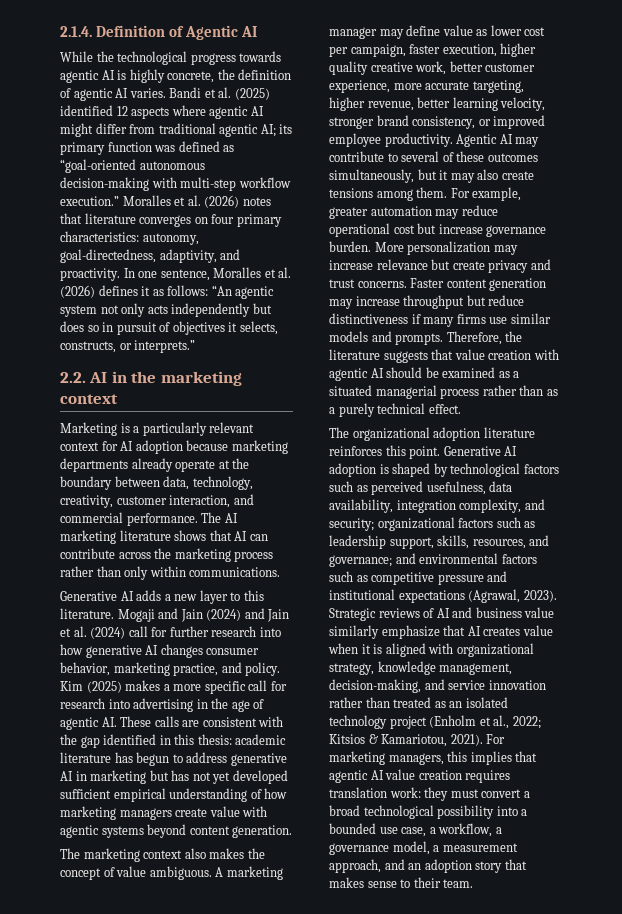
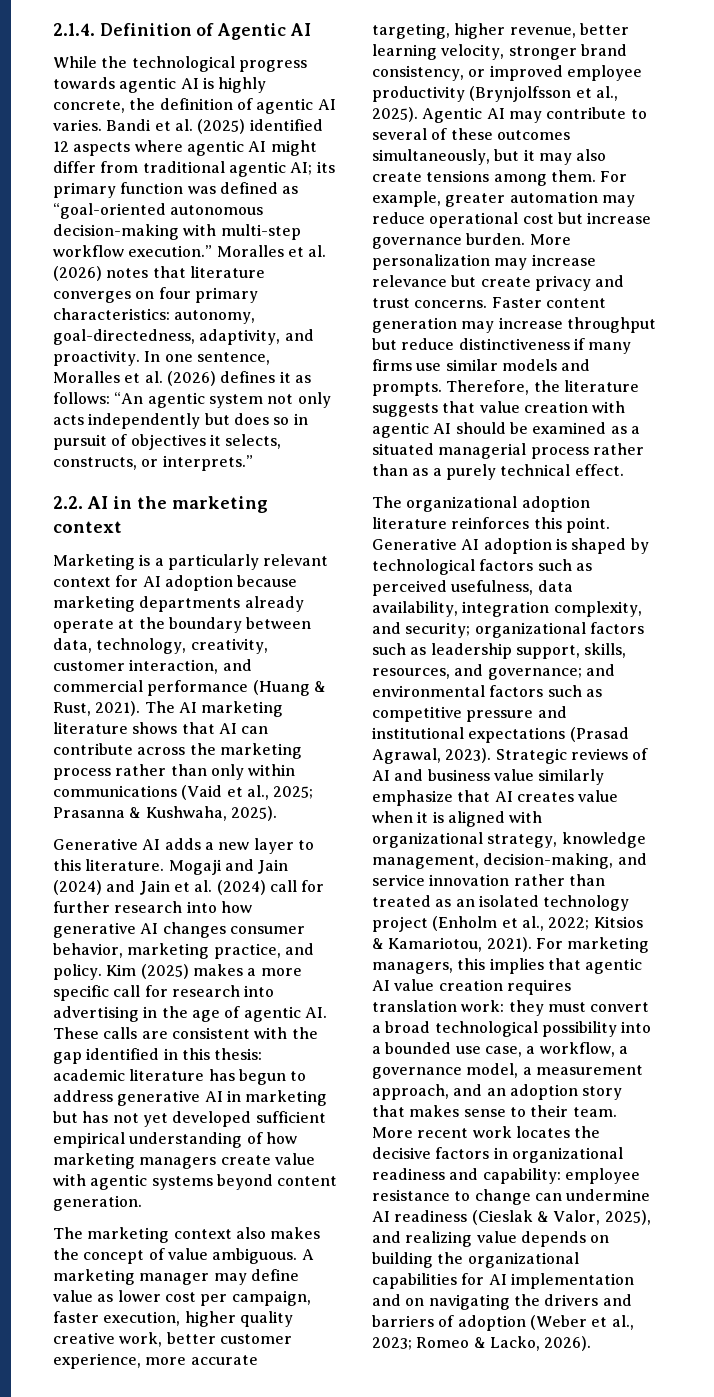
- Marketing is a particularly relevant context for AI adoption because marketing departments already operate at the boundary between data, technology, creativity, customer interaction, and commercial performance.
+ Marketing is a particularly relevant context for AI adoption because marketing departments already operate at the boundary between data, technology, creativity, customer interaction, and commercial performance (Huang & Rust, 2021).
- The AI marketing literature shows that AI can contribute across the marketing process rather than only within communications.
+ The AI marketing literature shows that AI can contribute across the marketing process rather than only within communications (Vaid et al., 2025; Prasanna & Kushwaha, 2025).
- A marketing manager may define value as lower cost per campaign, faster execution, higher quality creative work, better customer experience, more accurate targeting, higher revenue, better learning velocity, stronger brand consistency, or improved employee productivity.
+ A marketing manager may define value as lower cost per campaign, faster execution, higher quality creative work, better customer experience, more accurate targeting, higher revenue, better learning velocity, stronger brand consistency, or improved employee productivity (Brynjolfsson et al., 2025).
- Generative AI adoption is shaped by technological factors such as perceived usefulness, data availability, integration complexity, and security; organizational factors such as leadership support, skills, resources, and governance; and environmental factors such as competitive pressure and institutional expectations (Agrawal, 2023).
+ Generative AI adoption is shaped by technological factors such as perceived usefulness, data availability, integration complexity, and security; organizational factors such as leadership support, skills, resources, and governance; and environmental factors such as competitive pressure and institutional expectations (Prasad Agrawal, 2023).
+ More recent work locates the decisive factors in organizational readiness and capability: employee resistance to change can undermine AI readiness (Cieslak & Valor, 2025), and realizing value depends on building the organizational capabilities for AI implementation and on navigating the drivers and barriers of adoption (Weber et al., 2023; Romeo & Lacko, 2026).

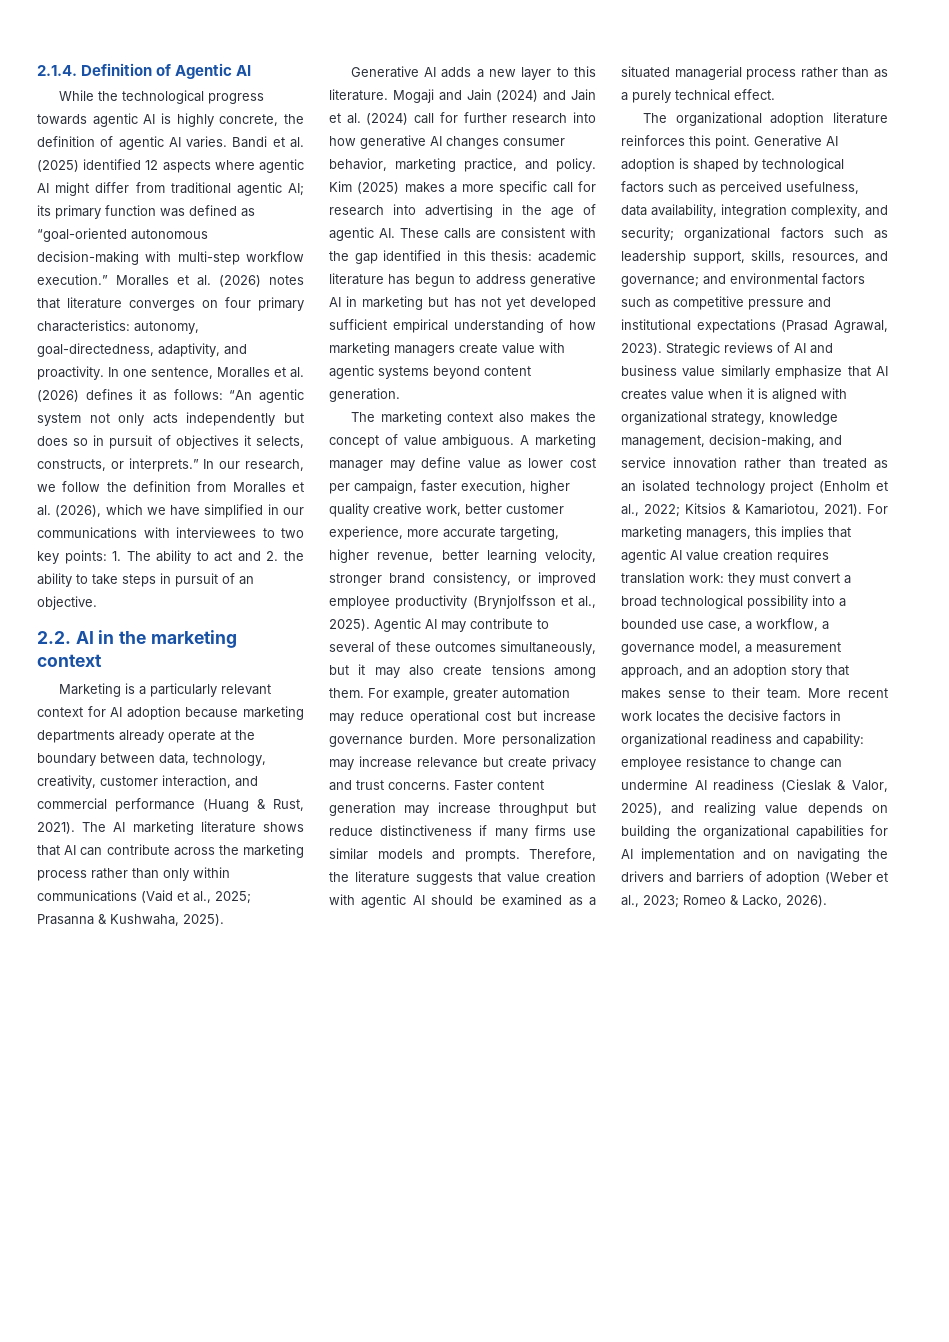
+ In our research, we follow the definition from Moralles et al. (2026), which we have simplified in our communications with interviewees to two key points: 1. The ability to act and 2. the ability to take steps in pursuit of an objective.

